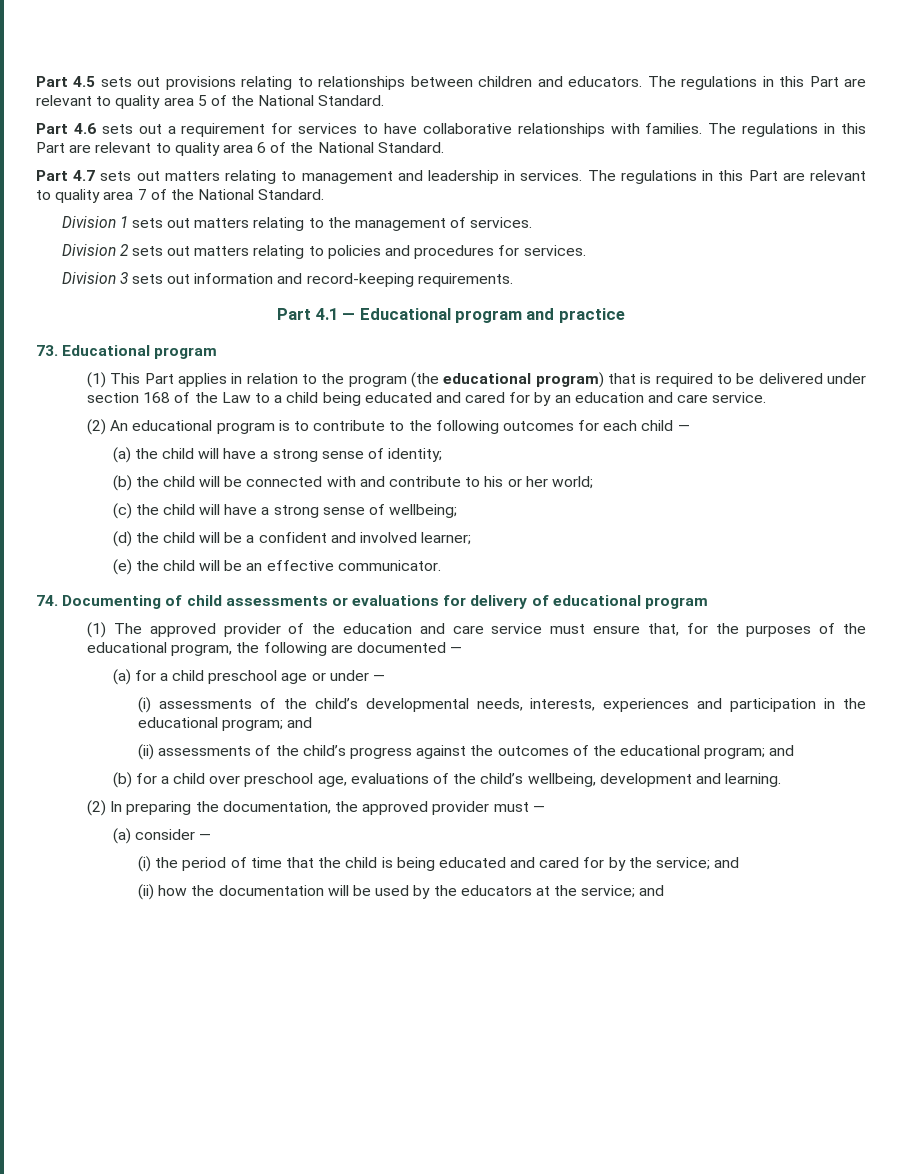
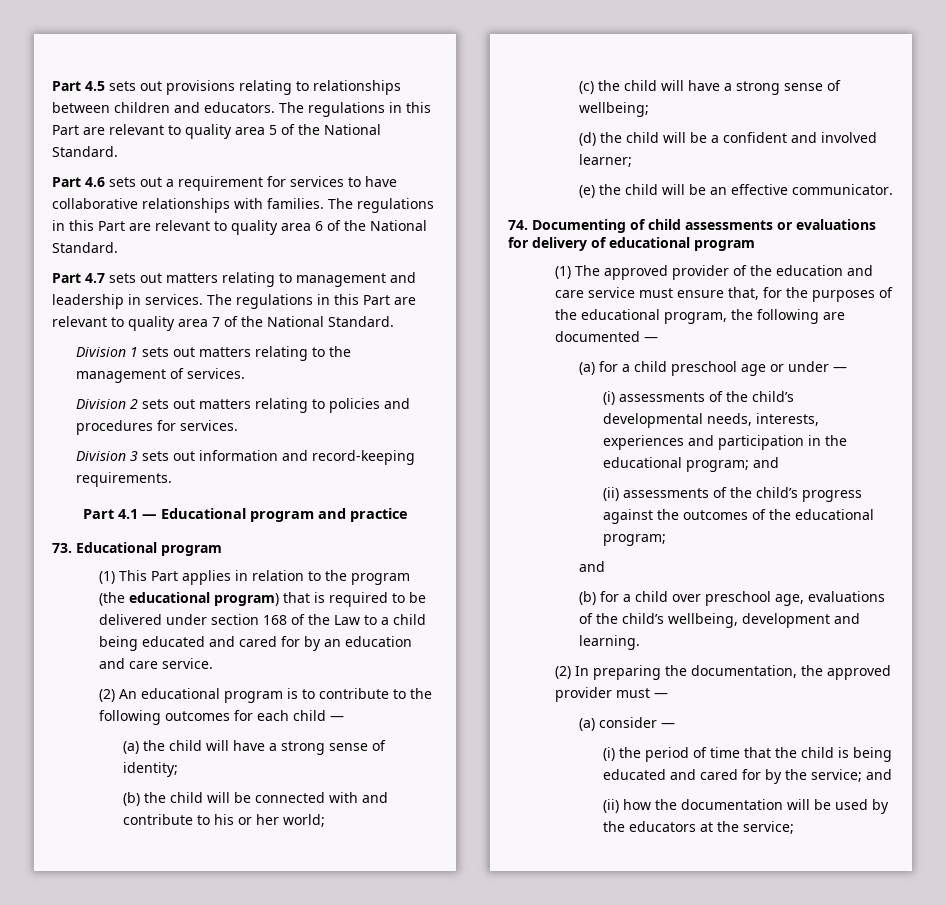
- (ii) assessments of the child’s progress against the outcomes of the educational program; and
+ (ii) assessments of the child’s progress against the outcomes of the educational program;
+ and
- (ii) how the documentation will be used by the educators at the service; and
+ (ii) how the documentation will be used by the educators at the service;

